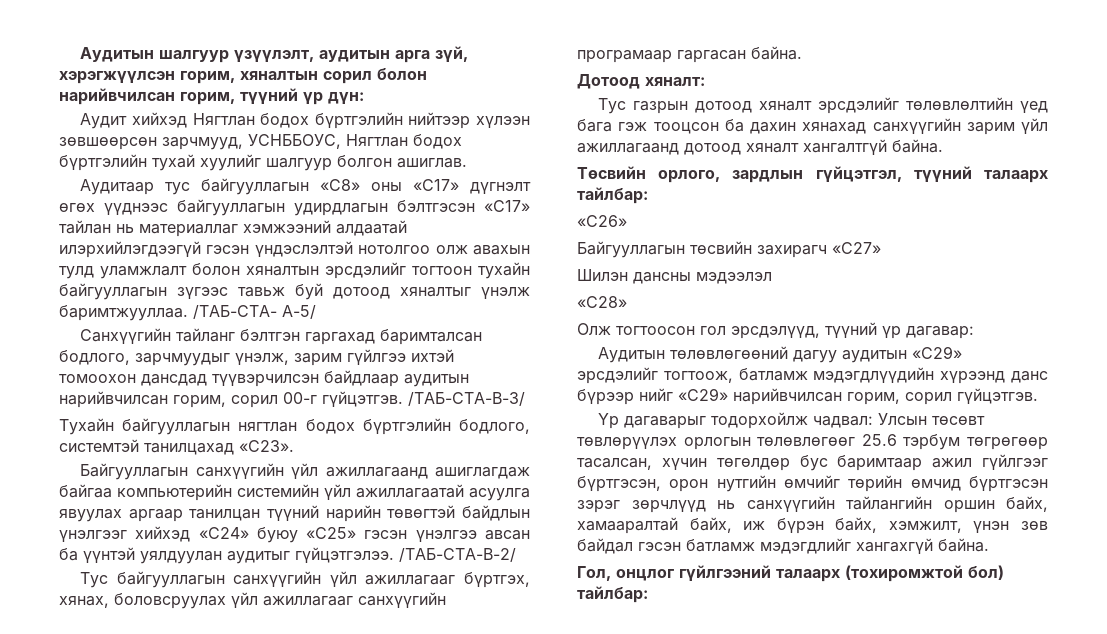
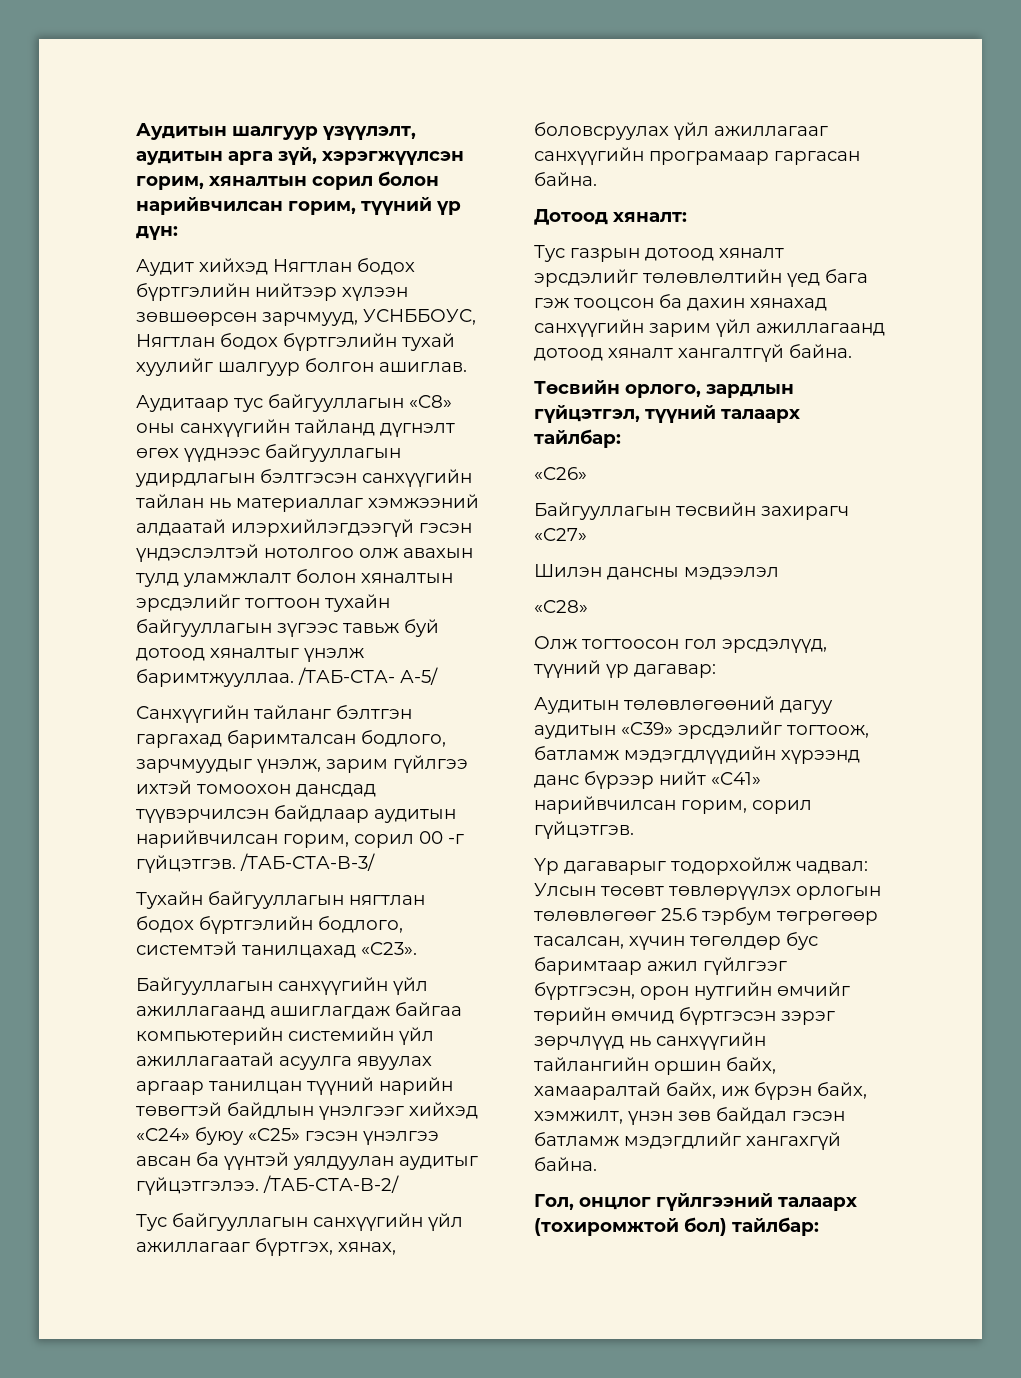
- Аудитаар тус байгууллагын «C8» оны «C17» дүгнэлт өгөх үүднээс байгууллагын удирдлагын бэлтгэсэн «C17» тайлан нь материаллаг хэмжээний алдаатай илэрхийлэгдээгүй гэсэн үндэслэлтэй нотолгоо олж авахын тулд уламжлалт болон хяналтын эрсдэлийг тогтоон тухайн байгууллагын зүгээс тавьж буй дотоод хяналтыг үнэлж баримтжууллаа.
+ Аудитаар тус байгууллагын «C8» оны санхүүгийн тайланд дүгнэлт өгөх үүднээс байгууллагын удирдлагын бэлтгэсэн санхүүгийн тайлан нь материаллаг хэмжээний алдаатай илэрхийлэгдээгүй гэсэн үндэслэлтэй нотолгоо олж авахын тулд уламжлалт болон хяналтын эрсдэлийг тогтоон тухайн байгууллагын зүгээс тавьж буй дотоод хяналтыг үнэлж баримтжууллаа.
- Санхүүгийн тайланг бэлтгэн гаргахад баримталсан бодлого, зарчмуудыг үнэлж, зарим гүйлгээ ихтэй томоохон дансдад түүвэрчилсэн байдлаар аудитын нарийвчилсан горим, сорил 00-г гүйцэтгэв.
+ Санхүүгийн тайланг бэлтгэн гаргахад баримталсан бодлого, зарчмуудыг үнэлж, зарим гүйлгээ ихтэй томоохон дансдад түүвэрчилсэн байдлаар аудитын нарийвчилсан горим, сорил 00 -г гүйцэтгэв.
- Аудитын төлөвлөгөөний дагуу аудитын «C29» эрсдэлийг тогтоож, батламж мэдэгдлүүдийн хүрээнд данс бүрээр нийг «C29» нарийвчилсан горим, сорил гүйцэтгэв.
+ Аудитын төлөвлөгөөний дагуу аудитын «C39» эрсдэлийг тогтоож, батламж мэдэгдлүүдийн хүрээнд данс бүрээр нийт «C41» нарийвчилсан горим, сорил гүйцэтгэв.

